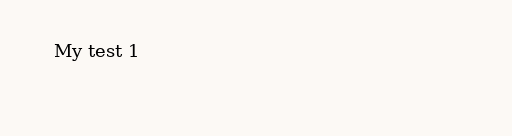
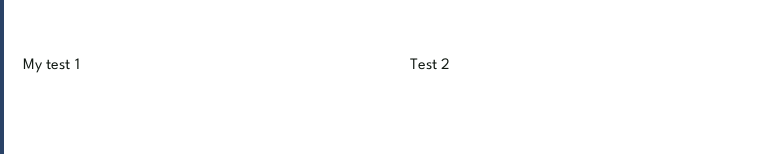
+ Test 2

